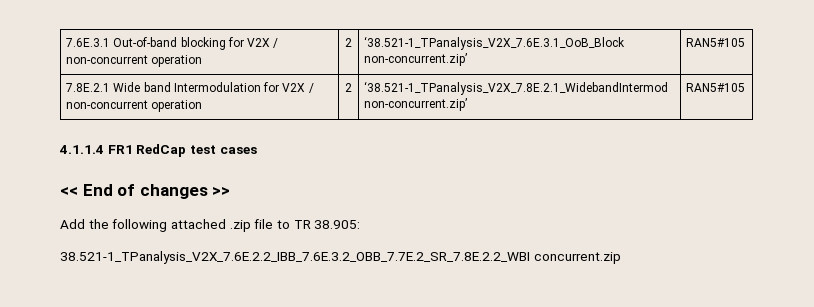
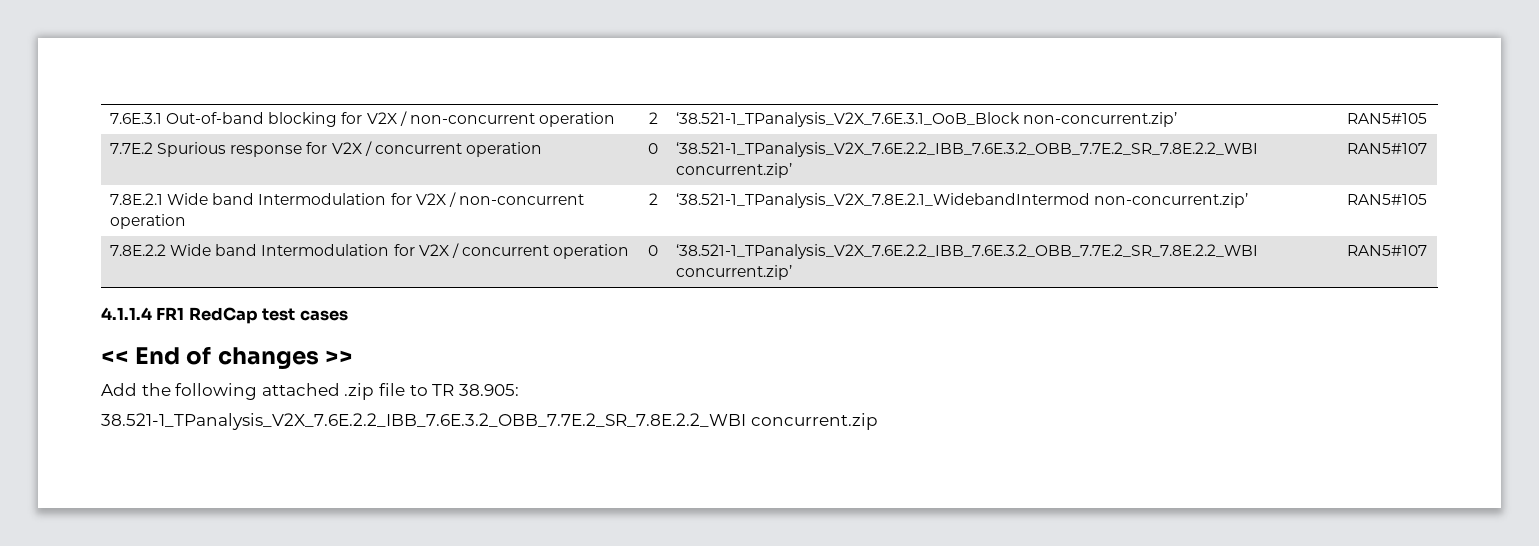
+ 7.7E.2 Spurious response for V2X / concurrent operation | 0 | ‘38.521-1_TPanalysis_V2X_7.6E.2.2_IBB_7.6E.3.2_OBB_7.7E.2_SR_7.8E.2.2_WBI concurrent.zip’ | RAN5#107
+ 7.8E.2.2 Wide band Intermodulation for V2X / concurrent operation | 0 | ‘38.521-1_TPanalysis_V2X_7.6E.2.2_IBB_7.6E.3.2_OBB_7.7E.2_SR_7.8E.2.2_WBI concurrent.zip’ | RAN5#107

